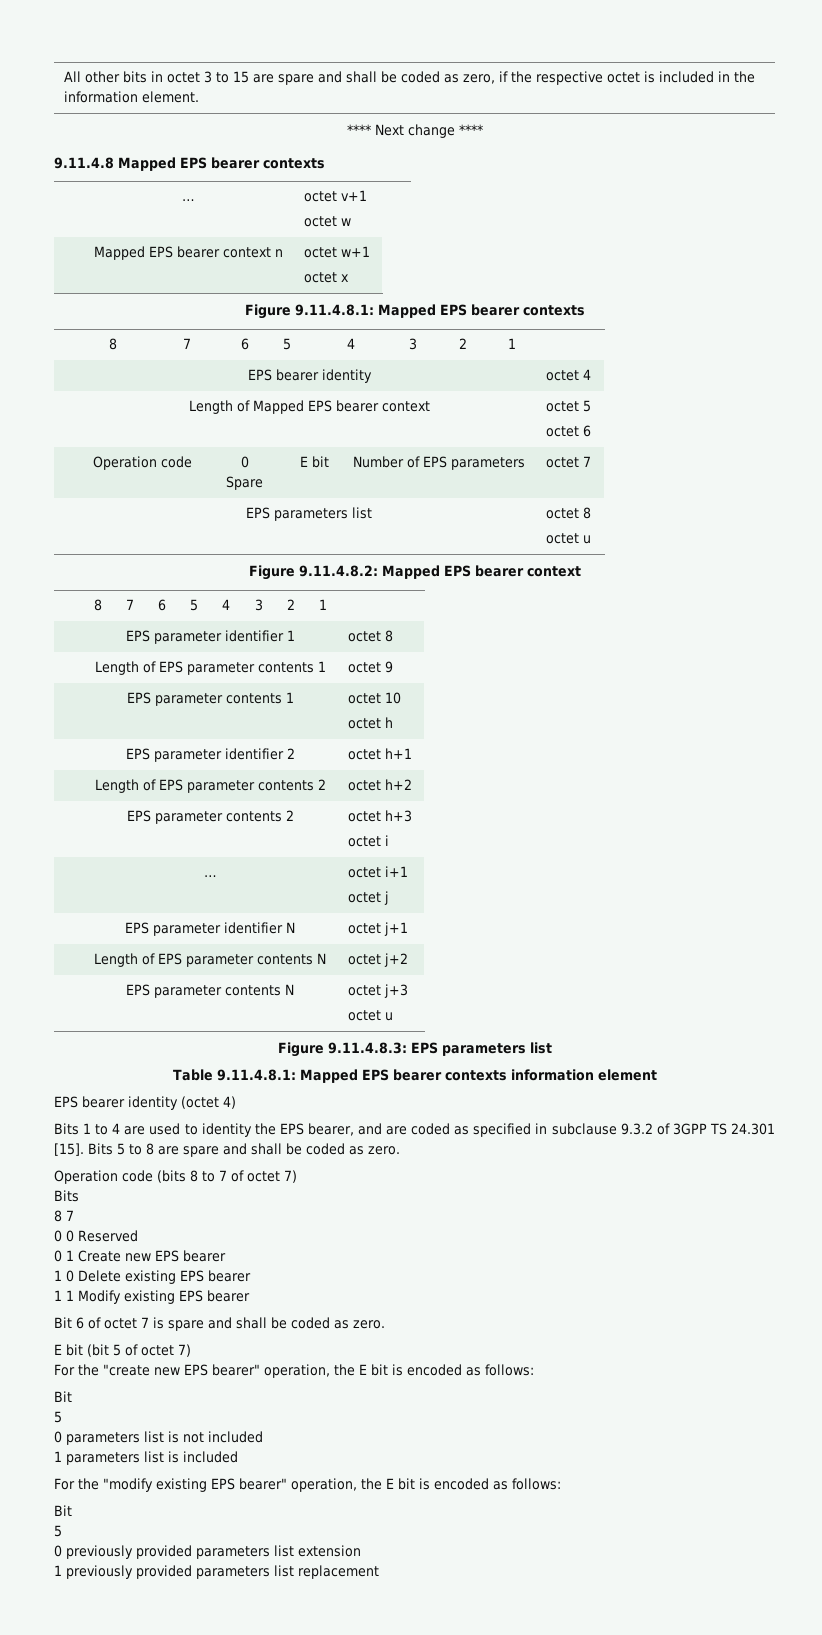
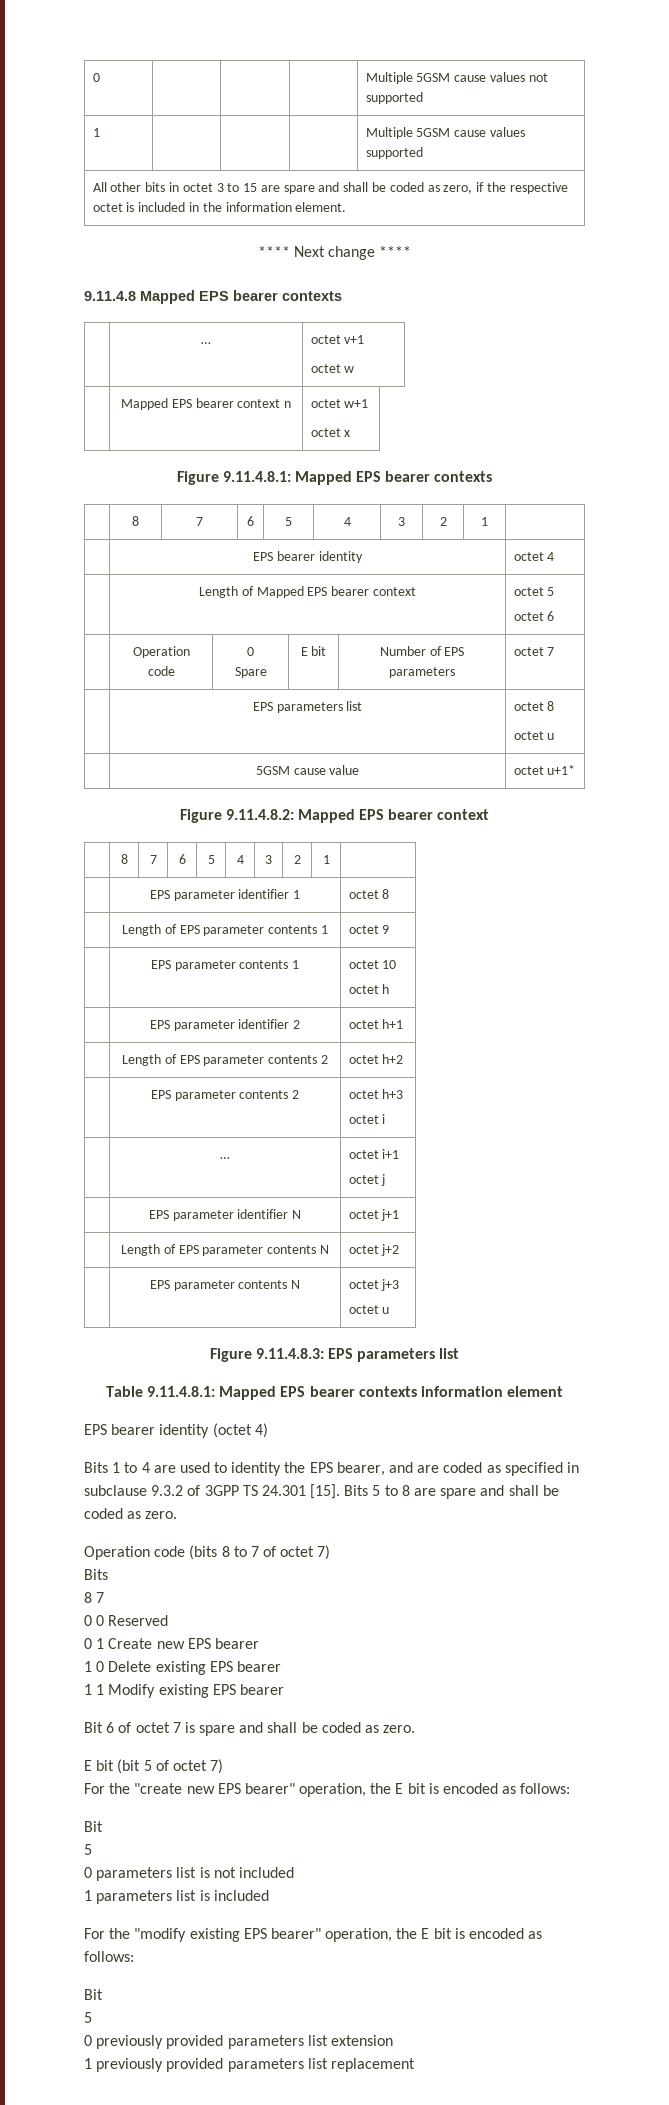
+ 0 | | | | Multiple 5GSM cause values not supported
+ 1 | | | | Multiple 5GSM cause values supported
+ | 5GSM cause value | octet u+1*

